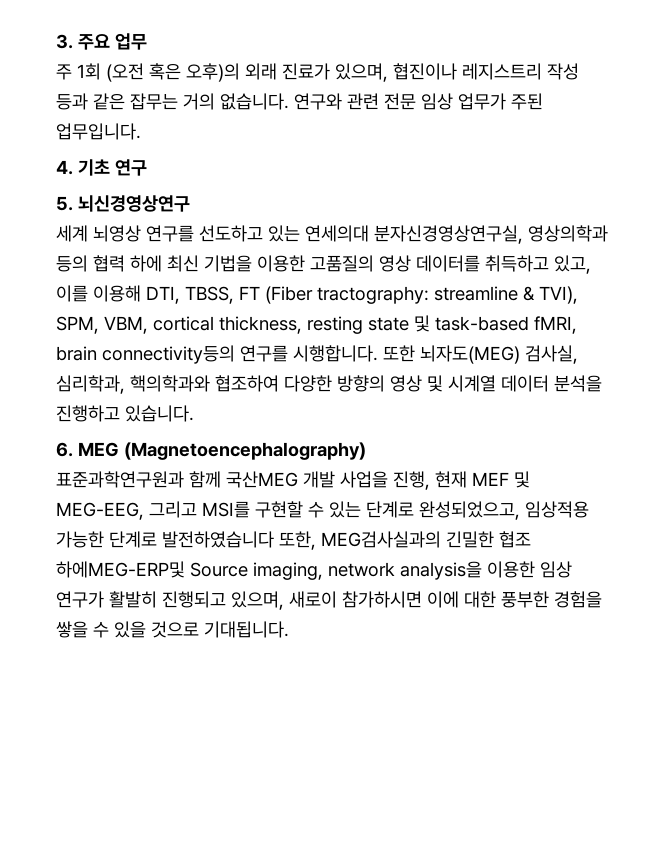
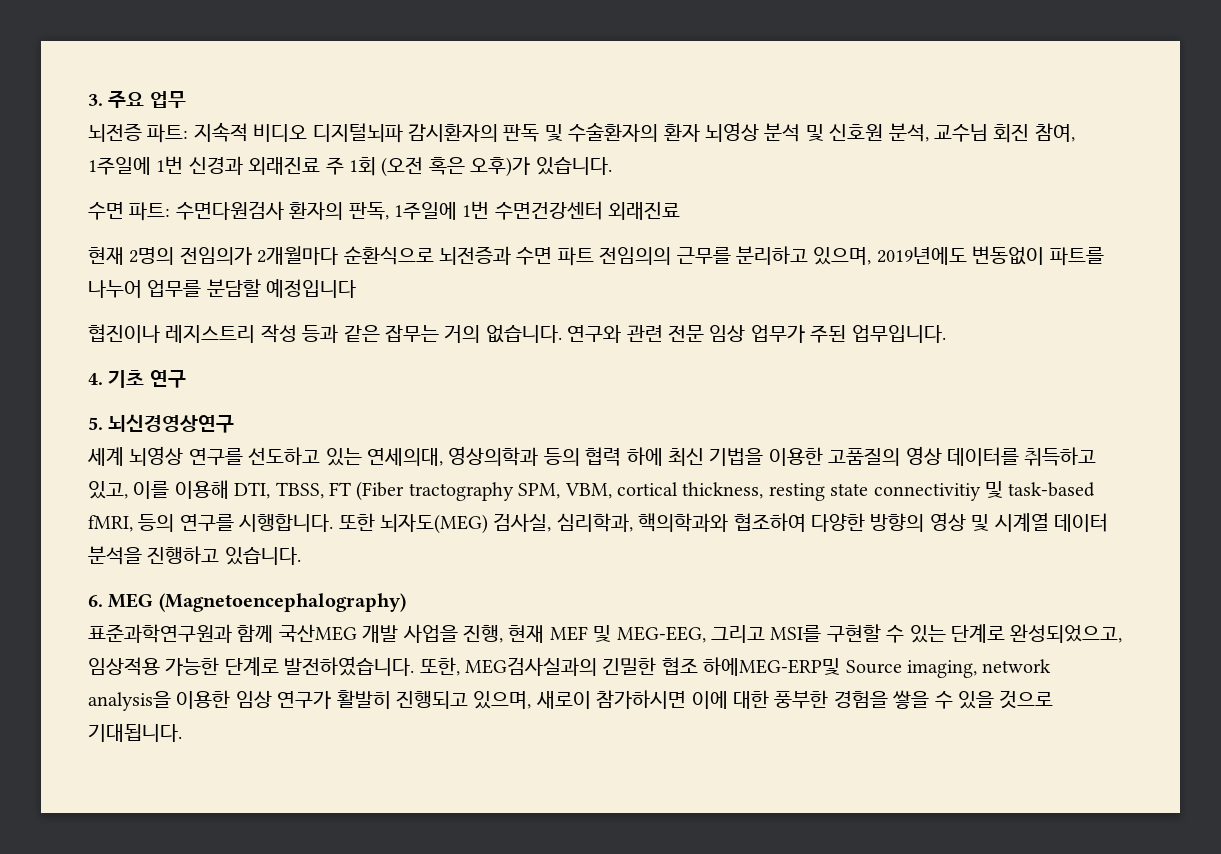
- 주 1회 (오전 혹은 오후)의 외래 진료가 있으며, 협진이나 레지스트리 작성 등과 같은 잡무는 거의 없습니다.
+ 뇌전증 파트: 지속적 비디오 디지털뇌파 감시환자의 판독 및 수술환자의 환자 뇌영상 분석 및 신호원 분석, 교수님 회진 참여, 1주일에 1번 신경과 외래진료 주 1회 (오전 혹은 오후)가 있습니다.
+ 수면 파트: 수면다원검사 환자의 판독, 1주일에 1번 수면건강센터 외래진료
+ 현재 2명의 전임의가 2개월마다 순환식으로 뇌전증과 수면 파트 전임의의 근무를 분리하고 있으며, 2019년에도 변동없이 파트를 나누어 업무를 분담할 예정입니다
+ 협진이나 레지스트리 작성 등과 같은 잡무는 거의 없습니다.
- 세계 뇌영상 연구를 선도하고 있는 연세의대 분자신경영상연구실, 영상의학과 등의 협력 하에 최신 기법을 이용한 고품질의 영상 데이터를 취득하고 있고, 이를 이용해 DTI, TBSS, FT (Fiber tractography: streamline & TVI), SPM, VBM, cortical thickness, resting state 및 task-based fMRI, brain connectivity등의 연구를 시행합니다.
+ 세계 뇌영상 연구를 선도하고 있는 연세의대, 영상의학과 등의 협력 하에 최신 기법을 이용한 고품질의 영상 데이터를 취득하고 있고, 이를 이용해 DTI, TBSS, FT (Fiber tractography SPM, VBM, cortical thickness, resting state connectivitiy 및 task-based fMRI, 등의 연구를 시행합니다.
- 표준과학연구원과 함께 국산MEG 개발 사업을 진행, 현재 MEF 및 MEG-EEG, 그리고 MSI를 구현할 수 있는 단계로 완성되었으고, 임상적용 가능한 단계로 발전하였습니다 또한, MEG검사실과의 긴밀한 협조 하에MEG-ERP및 Source imaging, network analysis을 이용한 임상 연구가 활발히 진행되고 있으며, 새로이 참가하시면 이에 대한 풍부한 경험을 쌓을 수 있을 것으로 기대됩니다.
+ 표준과학연구원과 함께 국산MEG 개발 사업을 진행, 현재 MEF 및 MEG-EEG, 그리고 MSI를 구현할 수 있는 단계로 완성되었으고, 임상적용 가능한 단계로 발전하였습니다. 또한, MEG검사실과의 긴밀한 협조 하에MEG-ERP및 Source imaging, network analysis을 이용한 임상 연구가 활발히 진행되고 있으며, 새로이 참가하시면 이에 대한 풍부한 경험을 쌓을 수 있을 것으로 기대됩니다.

